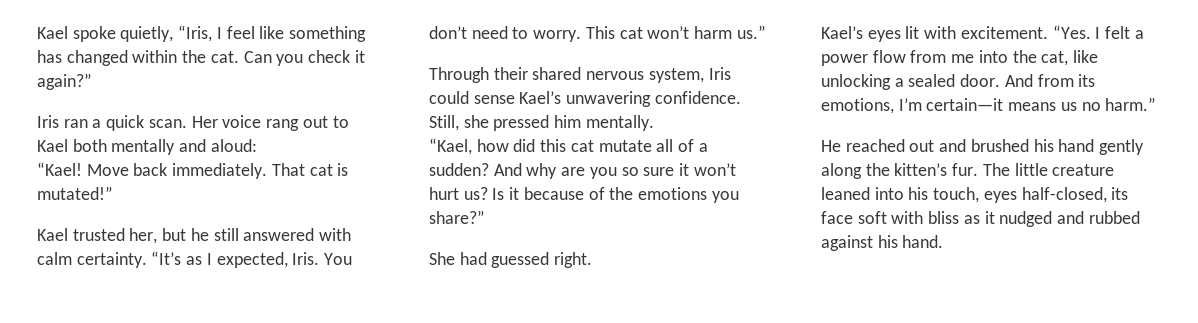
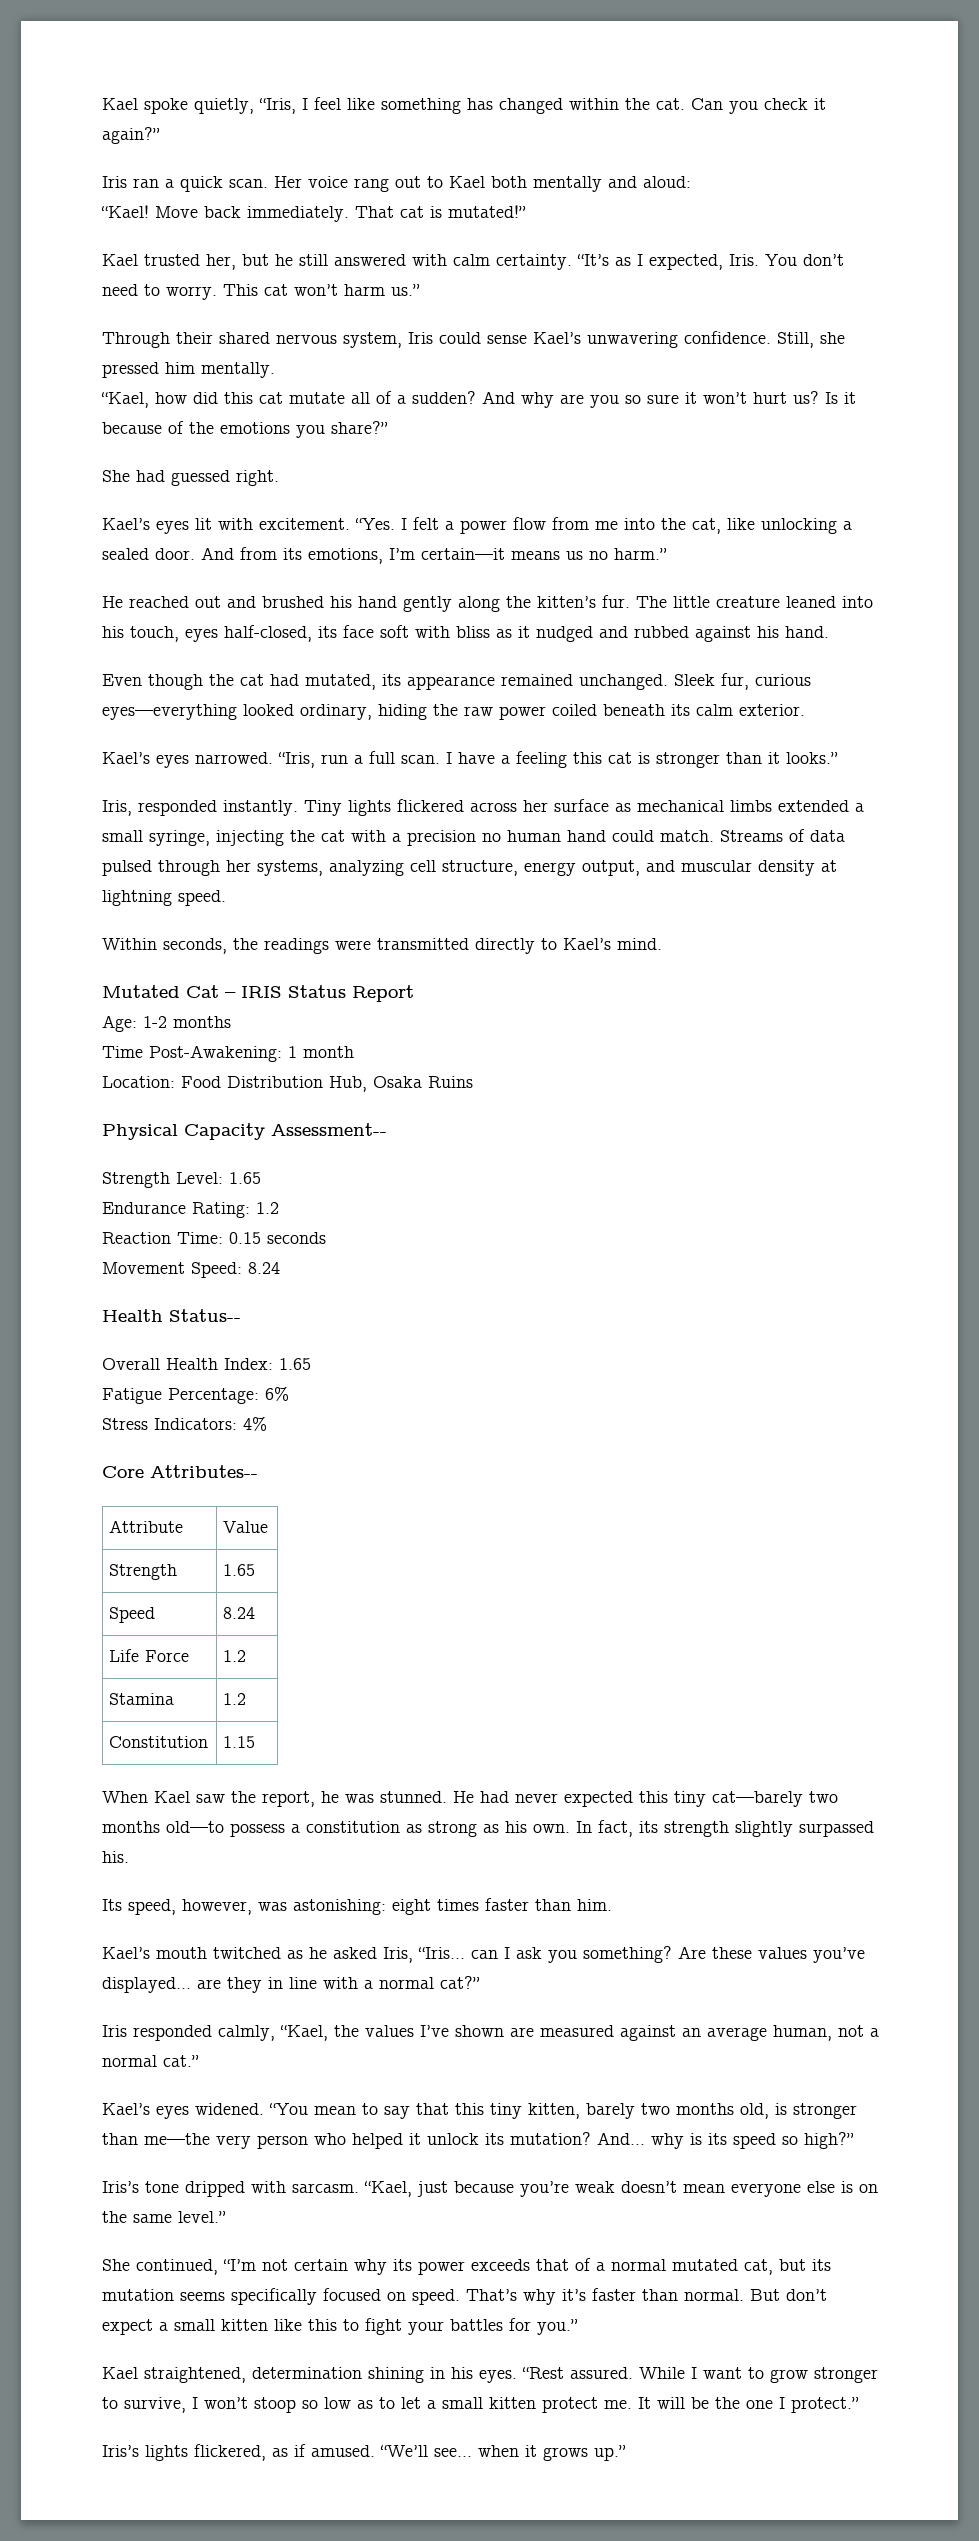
+ Even though the cat had mutated, its appearance remained unchanged. Sleek fur, curious eyes—everything looked ordinary, hiding the raw power coiled beneath its calm exterior.
+ Kael’s eyes narrowed. “Iris, run a full scan. I have a feeling this cat is stronger than it looks.”
+ Iris, responded instantly. Tiny lights flickered across her surface as mechanical limbs extended a small syringe, injecting the cat with a precision no human hand could match. Streams of data pulsed through her systems, analyzing cell structure, energy output, and muscular density at lightning speed.
+ Within seconds, the readings were transmitted directly to Kael’s mind.
+ Mutated Cat – IRIS Status Report
+ Age: 1-2 months
+ Time Post-Awakening: 1 month
+ Location: Food Distribution Hub, Osaka Ruins
+ Physical Capacity Assessment--
+ Strength Level: 1.65
+ Endurance Rating: 1.2
+ Reaction Time: 0.15 seconds
+ Movement Speed: 8.24
+ Health Status--
+ Overall Health Index: 1.65
+ Fatigue Percentage: 6%
+ Stress Indicators: 4%
+ Core Attributes--
+ Attribute | Value
+ Strength | 1.65
+ Speed | 8.24
+ Life Force | 1.2
+ Stamina | 1.2
+ Constitution | 1.15
+ When Kael saw the report, he was stunned. He had never expected this tiny cat—barely two months old—to possess a constitution as strong as his own. In fact, its strength slightly surpassed his.
+ Its speed, however, was astonishing: eight times faster than him.
+ Kael’s mouth twitched as he asked Iris, “Iris… can I ask you something? Are these values you’ve displayed… are they in line with a normal cat?”
+ Iris responded calmly, “Kael, the values I’ve shown are measured against an average human, not a normal cat.”
+ Kael’s eyes widened. “You mean to say that this tiny kitten, barely two months old, is stronger than me—the very person who helped it unlock its mutation? And… why is its speed so high?”
+ Iris’s tone dripped with sarcasm. “Kael, just because you’re weak doesn’t mean everyone else is on the same level.”
+ She continued, “I’m not certain why its power exceeds that of a normal mutated cat, but its mutation seems specifically focused on speed. That’s why it’s faster than normal. But don’t expect a small kitten like this to fight your battles for you.”
+ Kael straightened, determination shining in his eyes. “Rest assured. While I want to grow stronger to survive, I won’t stoop so low as to let a small kitten protect me. It will be the one I protect.”
+ Iris’s lights flickered, as if amused. “We’ll see… when it grows up.”

